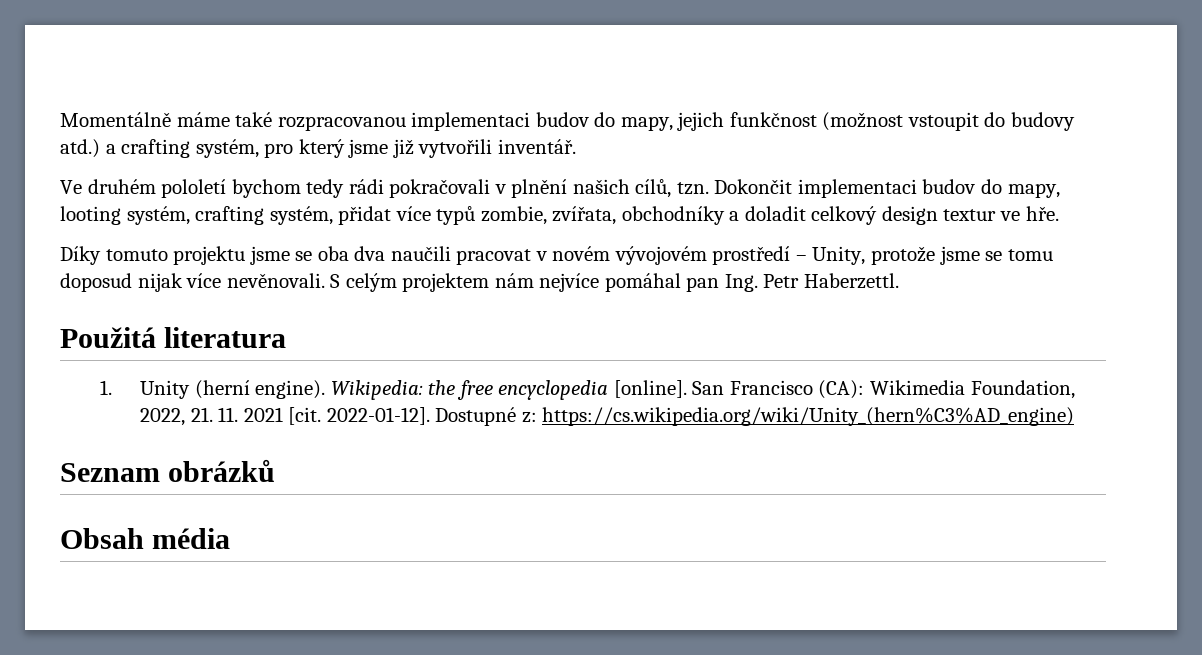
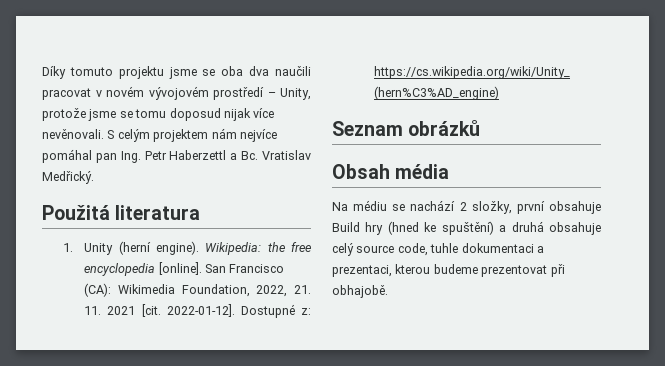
- Momentálně máme také rozpracovanou implementaci budov do mapy, jejich funkčnost (možnost vstoupit do budovy atd.) a crafting systém, pro který jsme již vytvořili inventář.
- Ve druhém pololetí bychom tedy rádi pokračovali v plnění našich cílů, tzn. Dokončit implementaci budov do mapy, looting systém, crafting systém, přidat více typů zombie, zvířata, obchodníky a doladit celkový design textur ve hře.
- S celým projektem nám nejvíce pomáhal pan Ing. Petr Haberzettl.
+ S celým projektem nám nejvíce pomáhal pan Ing. Petr Haberzettl a Bc. Vratislav Medřický.
+ Na médiu se nachází 2 složky, první obsahuje Build hry (hned ke spuštění) a druhá obsahuje celý source code, tuhle dokumentaci a prezentaci, kterou budeme prezentovat při obhajobě.

